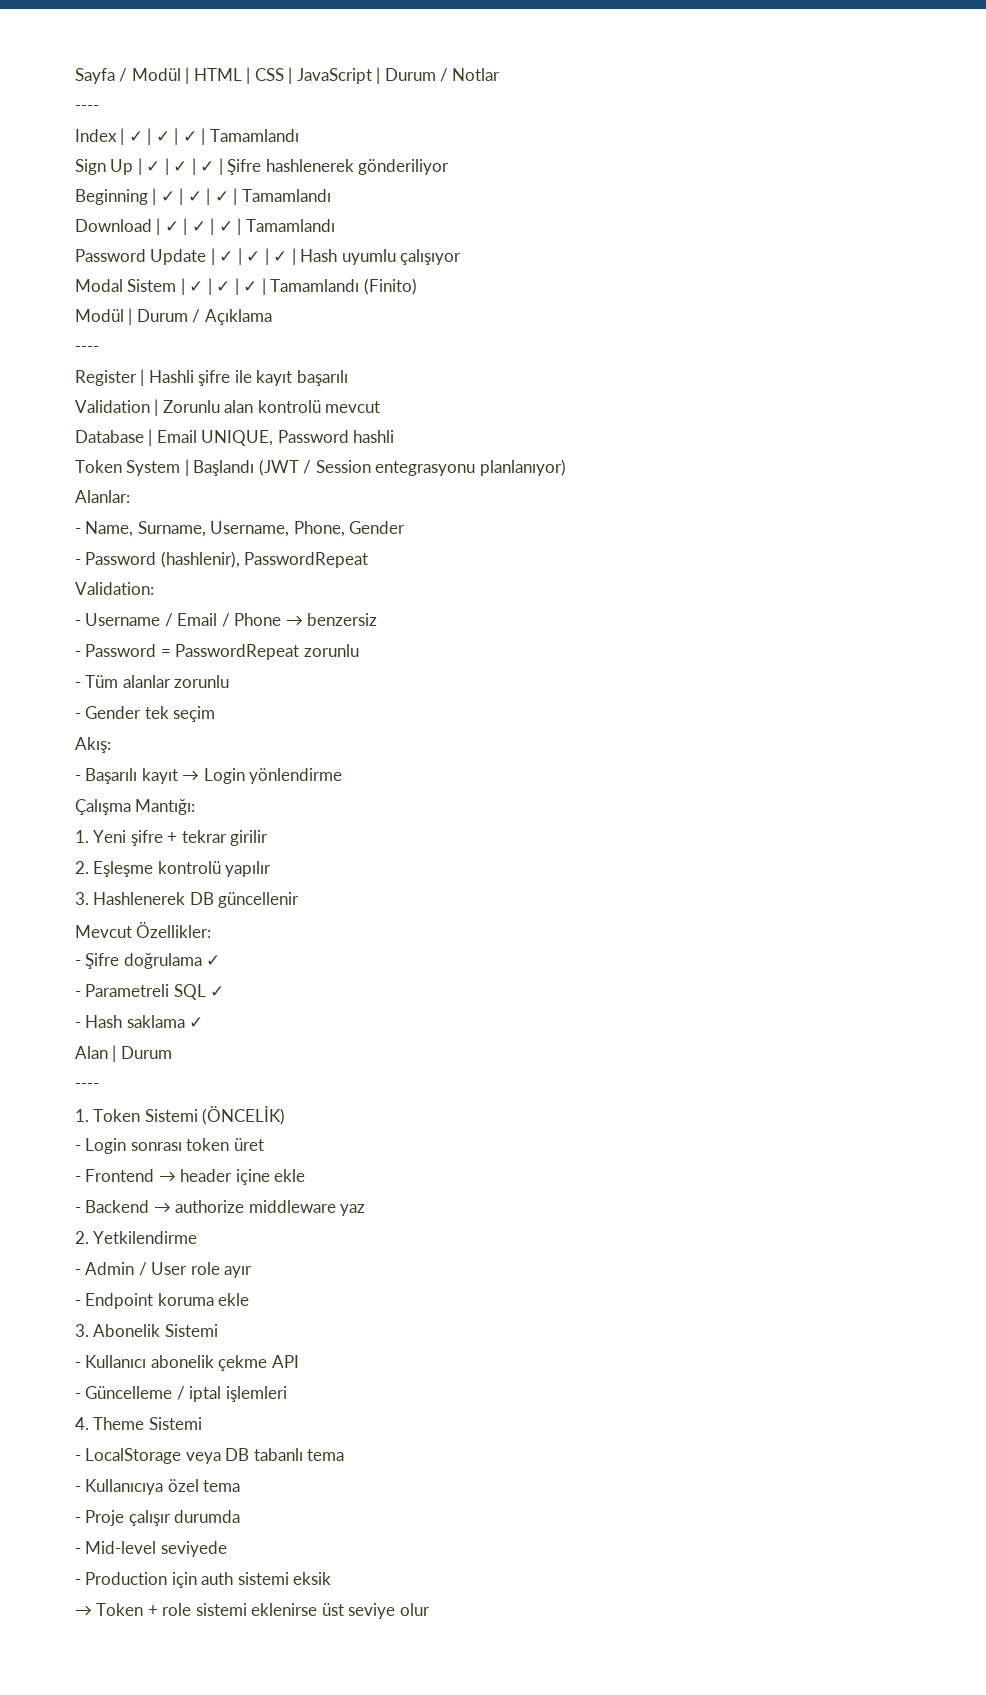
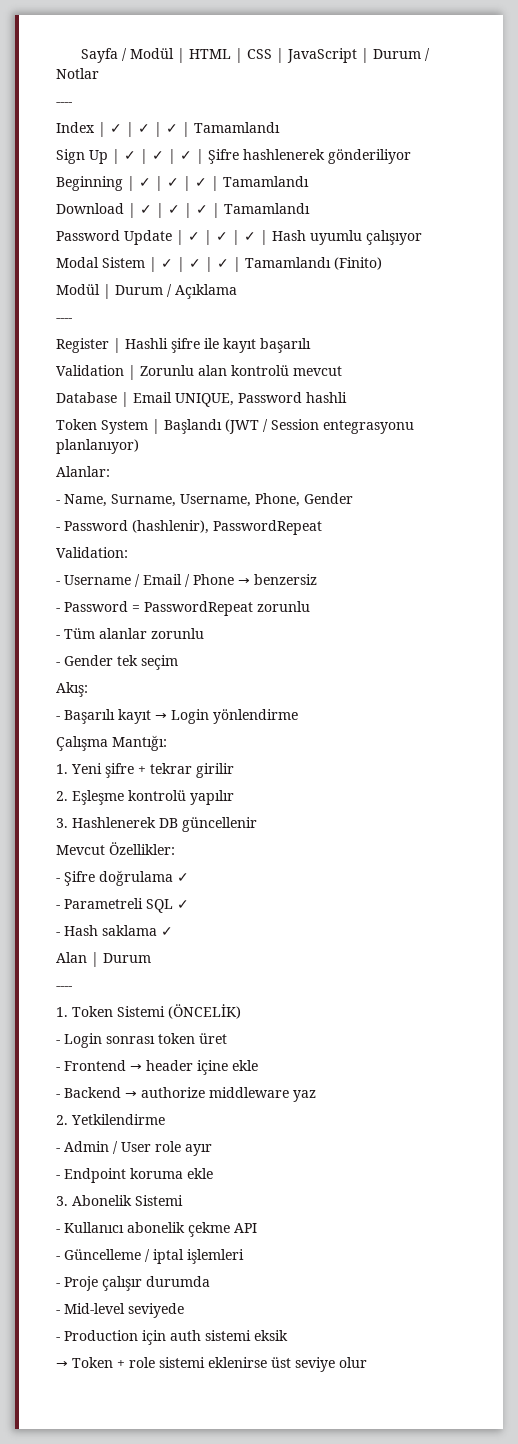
- 4. Theme Sistemi
- - LocalStorage veya DB tabanlı tema
- - Kullanıcıya özel tema

